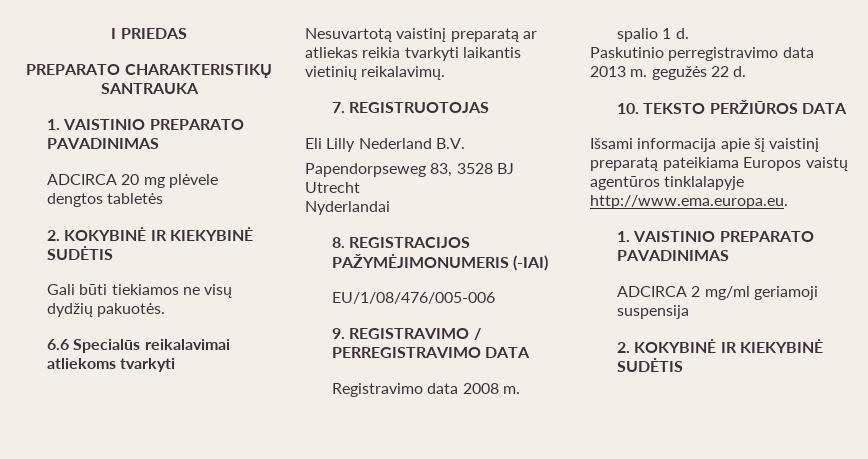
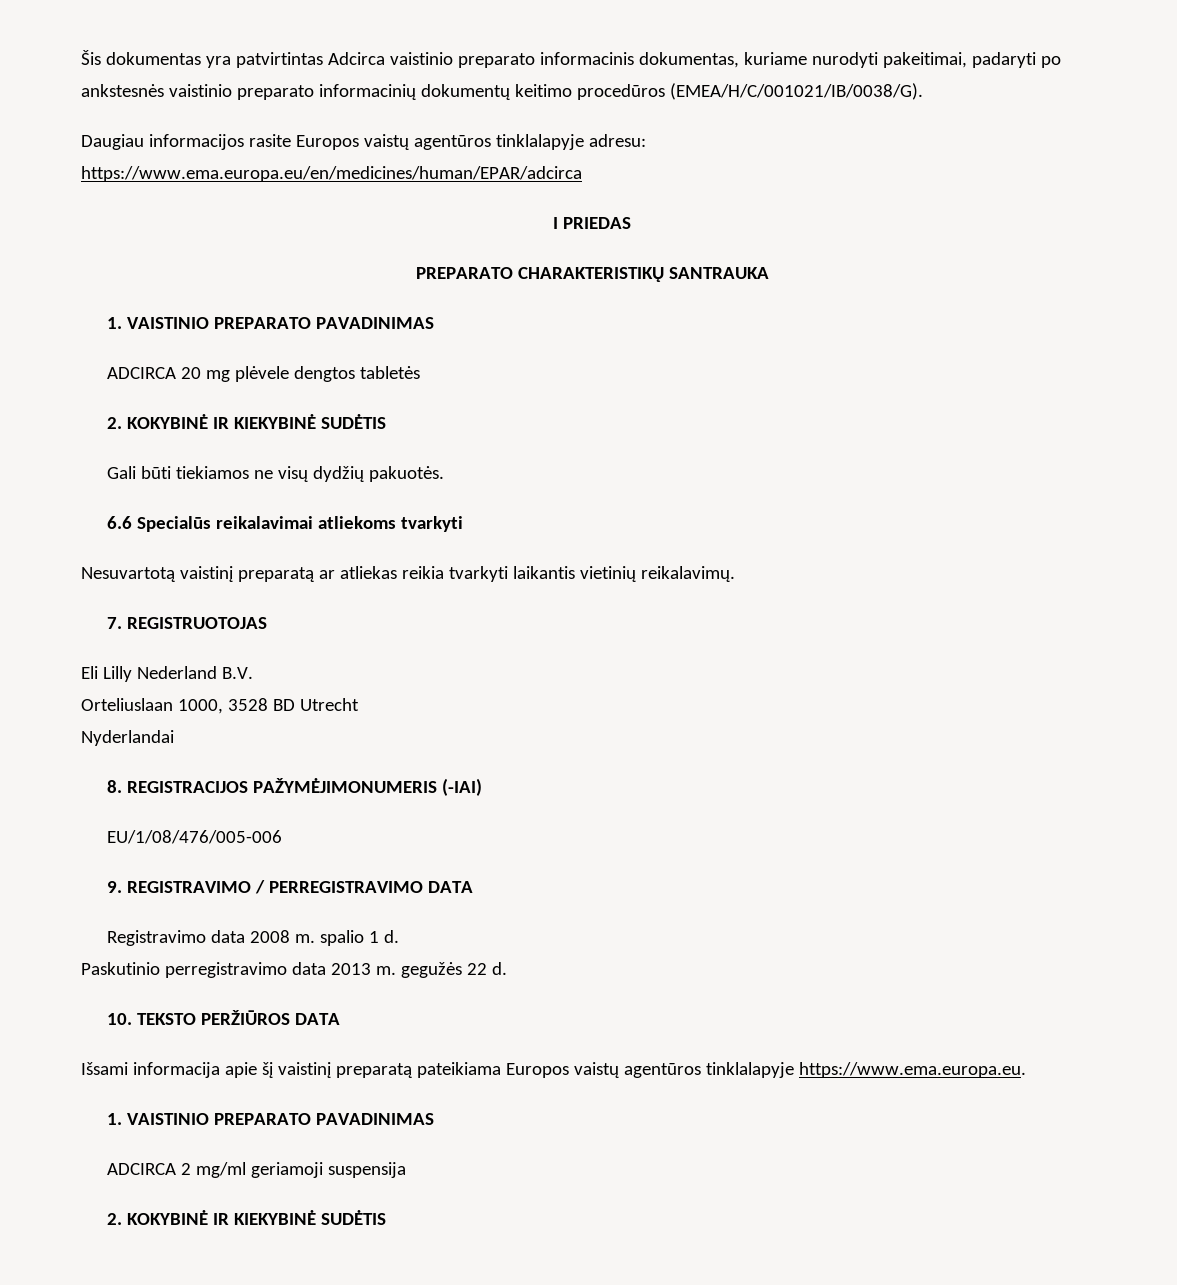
+ Šis dokumentas yra patvirtintas Adcirca vaistinio preparato informacinis dokumentas, kuriame nurodyti pakeitimai, padaryti po ankstesnės vaistinio preparato informacinių dokumentų keitimo procedūros (EMEA/H/C/001021/IB/0038/G).
+ Daugiau informacijos rasite Europos vaistų agentūros tinklalapyje adresu: https://www.ema.europa.eu/en/medicines/human/EPAR/adcirca
- Papendorpseweg 83, 3528 BJ Utrecht
+ Orteliuslaan 1000, 3528 BD Utrecht
- Išsami informacija apie šį vaistinį preparatą pateikiama Europos vaistų agentūros tinklalapyje http://www.ema.europa.eu.
+ Išsami informacija apie šį vaistinį preparatą pateikiama Europos vaistų agentūros tinklalapyje https://www.ema.europa.eu.

